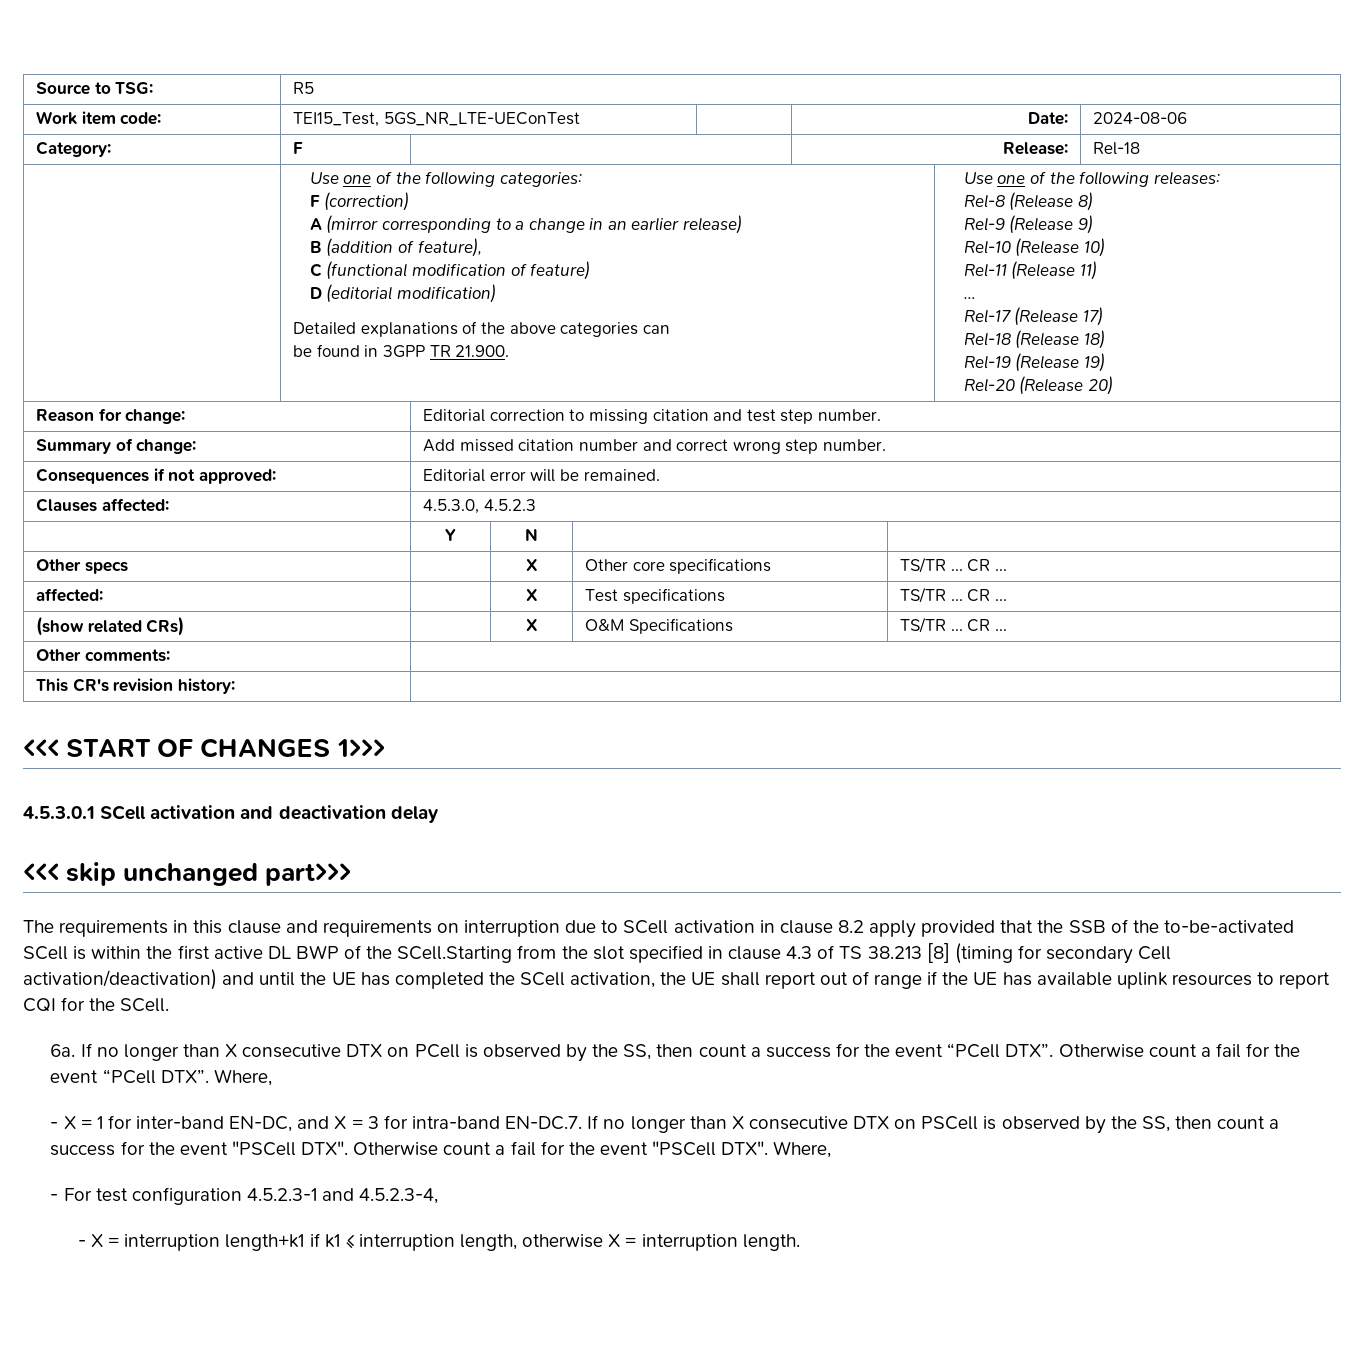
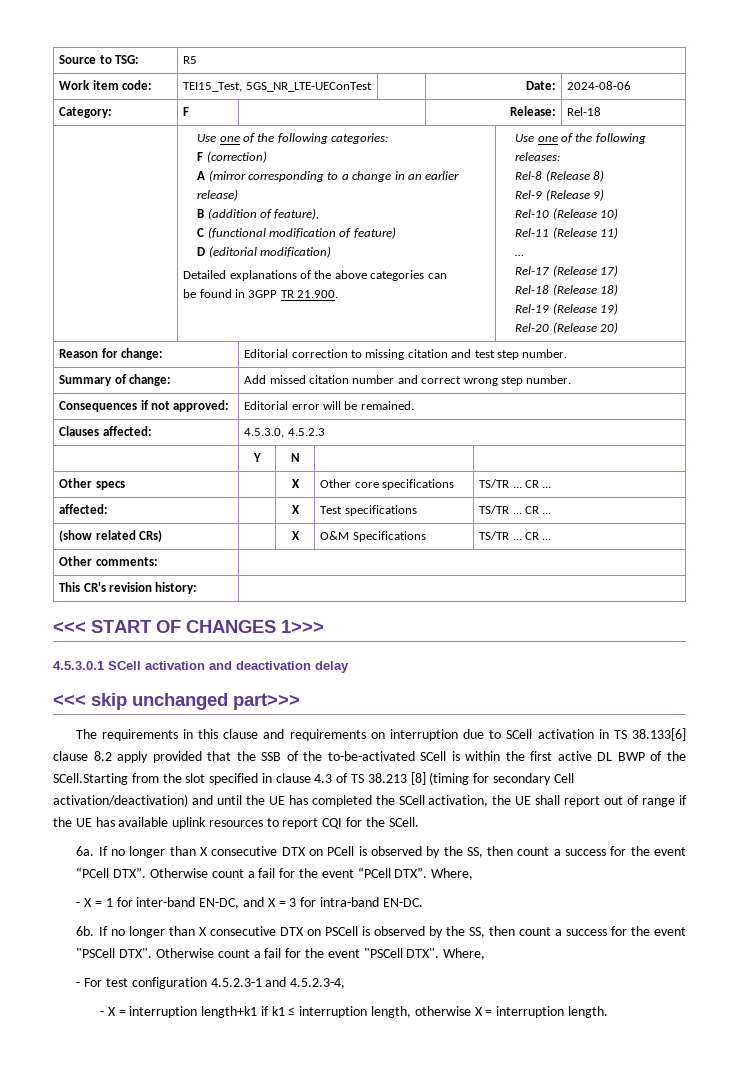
- The requirements in this clause and requirements on interruption due to SCell activation in clause 8.2 apply provided that the SSB of the to-be-activated SCell is within the first active DL BWP of the SCell.Starting from the slot specified in clause 4.3 of TS 38.213 [8] (timing for secondary Cell activation/deactivation) and until the UE has completed the SCell activation, the UE shall report out of range if the UE has available uplink resources to report CQI for the SCell.
+ The requirements in this clause and requirements on interruption due to SCell activation in TS 38.133[6] clause 8.2 apply provided that the SSB of the to-be-activated SCell is within the first active DL BWP of the SCell.Starting from the slot specified in clause 4.3 of TS 38.213 [8] (timing for secondary Cell activation/deactivation) and until the UE has completed the SCell activation, the UE shall report out of range if the UE has available uplink resources to report CQI for the SCell.
- - X = 1 for inter-band EN-DC, and X = 3 for intra-band EN-DC.7. If no longer than X consecutive DTX on PSCell is observed by the SS, then count a success for the event "PSCell DTX".
+ - X = 1 for inter-band EN-DC, and X = 3 for intra-band EN-DC.
+ 6b. If no longer than X consecutive DTX on PSCell is observed by the SS, then count a success for the event "PSCell DTX".

